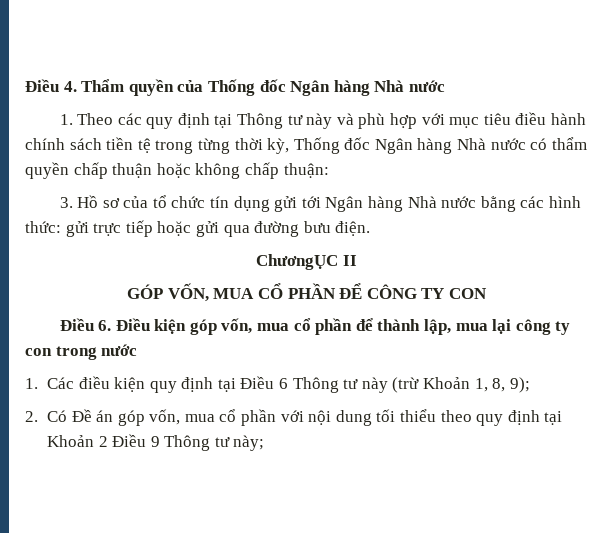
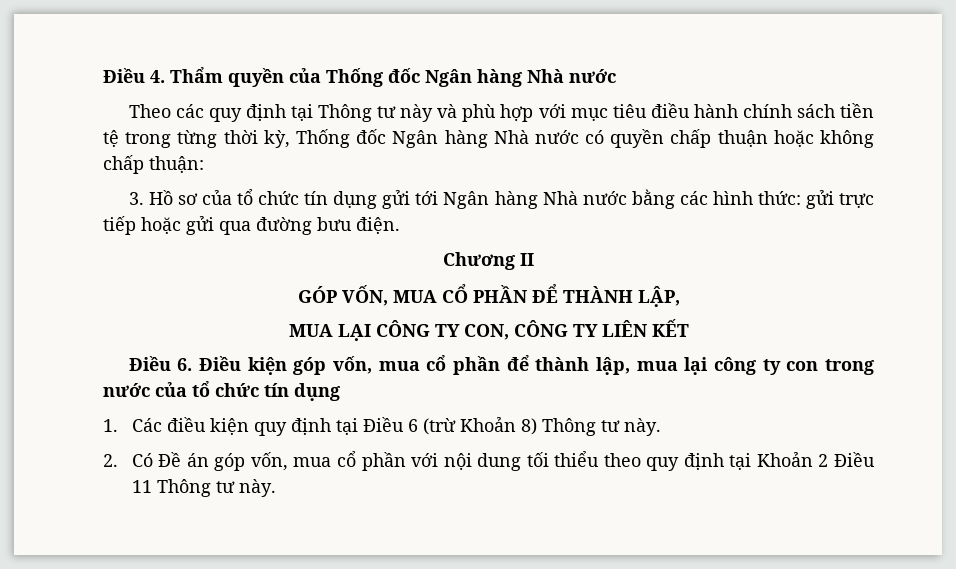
- 1. Theo các quy định tại Thông tư này và phù hợp với mục tiêu điều hành chính sách tiền tệ trong từng thời kỳ, Thống đốc Ngân hàng Nhà nước có thẩm quyền chấp thuận hoặc không chấp thuận:
+ Theo các quy định tại Thông tư này và phù hợp với mục tiêu điều hành chính sách tiền tệ trong từng thời kỳ, Thống đốc Ngân hàng Nhà nước có quyền chấp thuận hoặc không chấp thuận:
- ChươngỤC II
+ Chương II
- GÓP VỐN, MUA CỔ PHẦN ĐỂ CÔNG TY CON
+ GÓP VỐN, MUA CỔ PHẦN ĐỂ THÀNH LẬP,
+ MUA LẠI CÔNG TY CON, CÔNG TY LIÊN KẾT
- Điều 6. Điều kiện góp vốn, mua cổ phần để thành lập, mua lại công ty con trong nước
+ Điều 6. Điều kiện góp vốn, mua cổ phần để thành lập, mua lại công ty con trong nước của tổ chức tín dụng
- 1. Các điều kiện quy định tại Điều 6 Thông tư này (trừ Khoản 1, 8, 9);
+ 1. Các điều kiện quy định tại Điều 6 (trừ Khoản 8) Thông tư này.
- 2. Có Đề án góp vốn, mua cổ phần với nội dung tối thiểu theo quy định tại Khoản 2 Điều 9 Thông tư này;
+ 2. Có Đề án góp vốn, mua cổ phần với nội dung tối thiểu theo quy định tại Khoản 2 Điều 11 Thông tư này.

